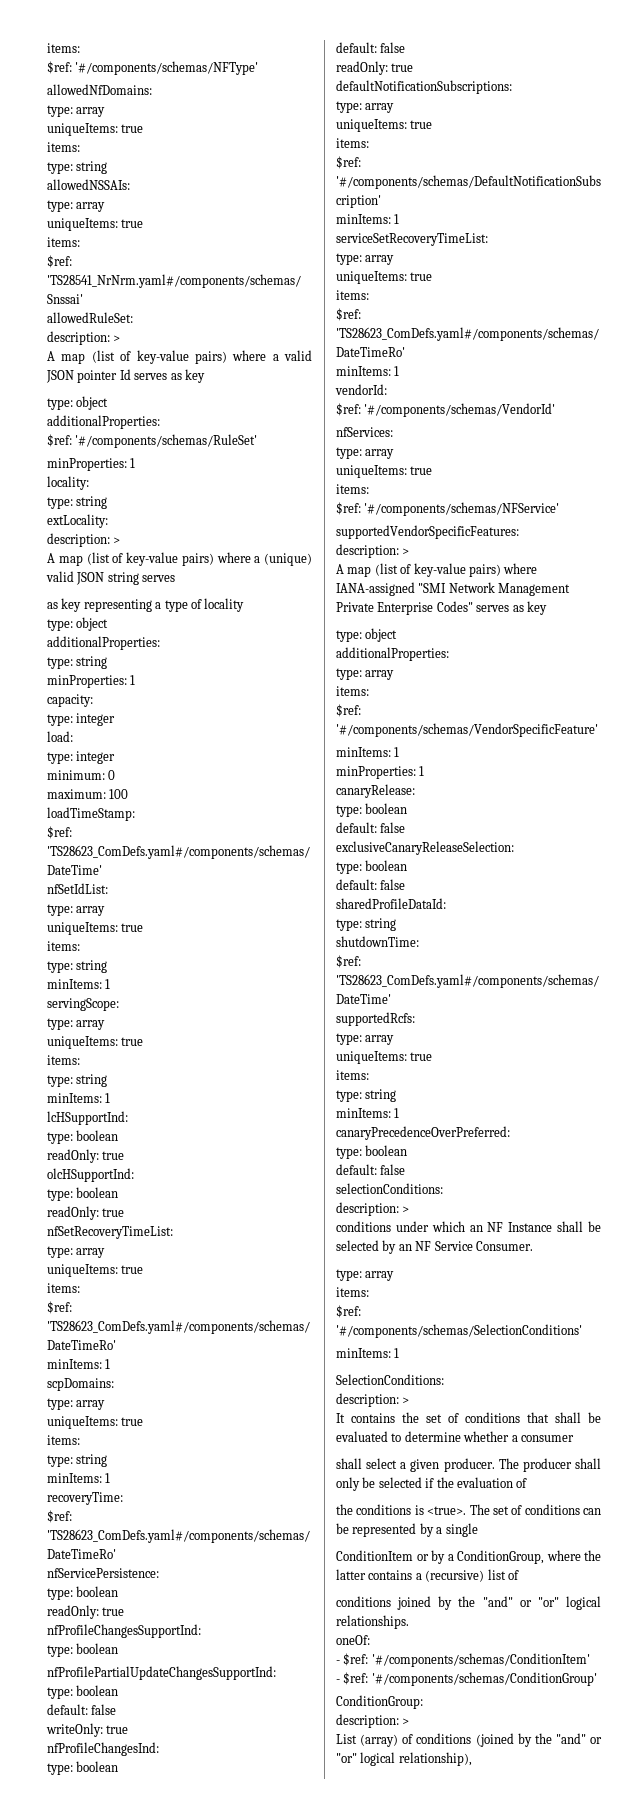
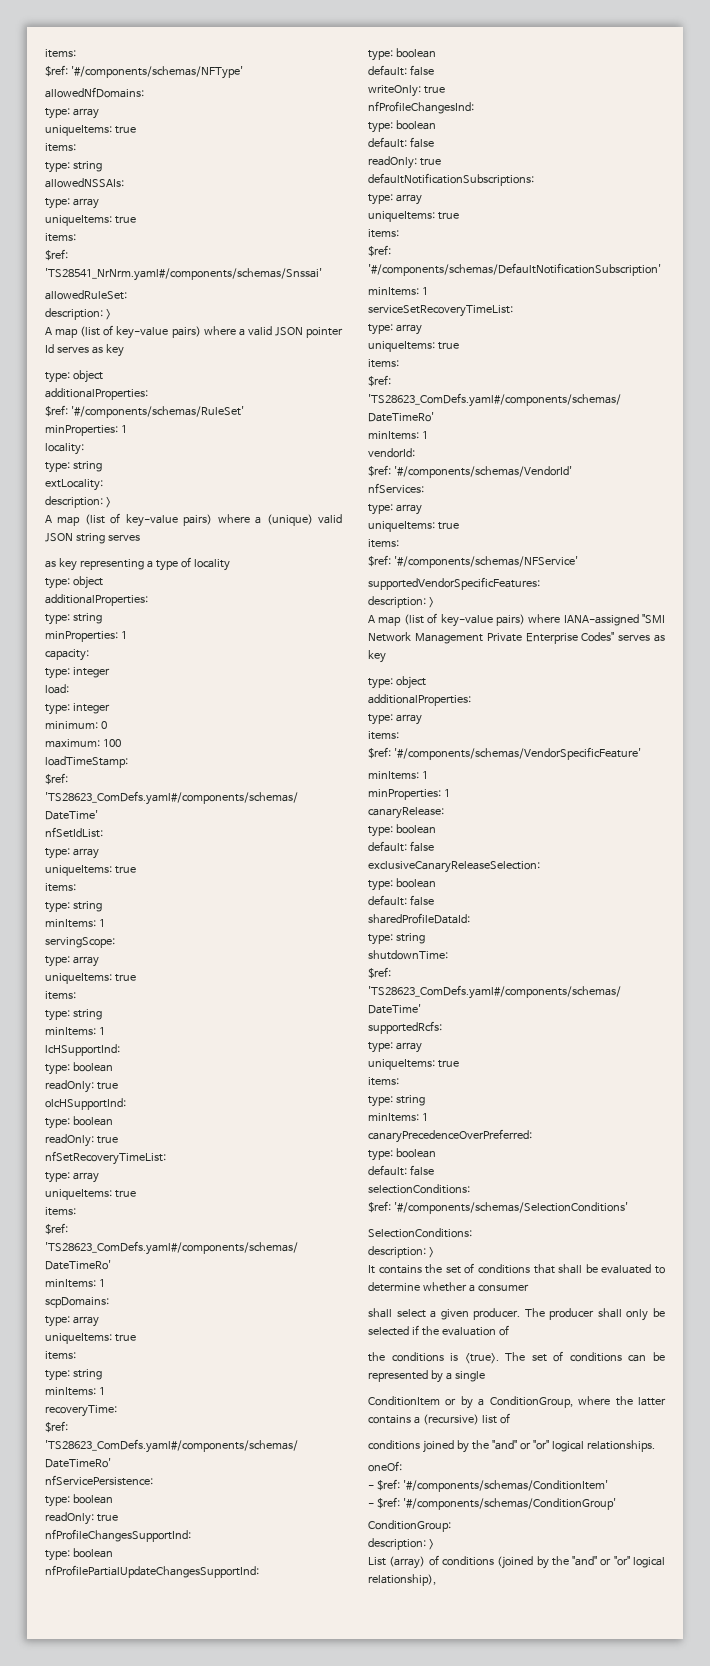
  selectionConditions:
- description: >
- conditions under which an NF Instance shall be selected by an NF Service Consumer.
- type: array
- items:
  $ref: '#/components/schemas/SelectionConditions'
- minItems: 1

